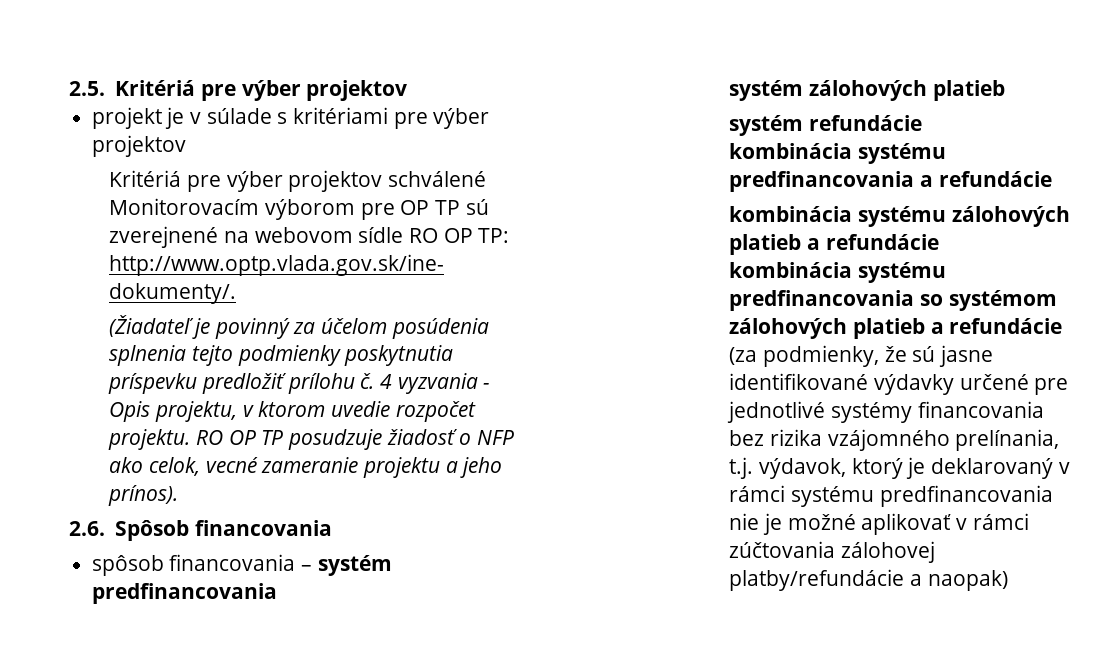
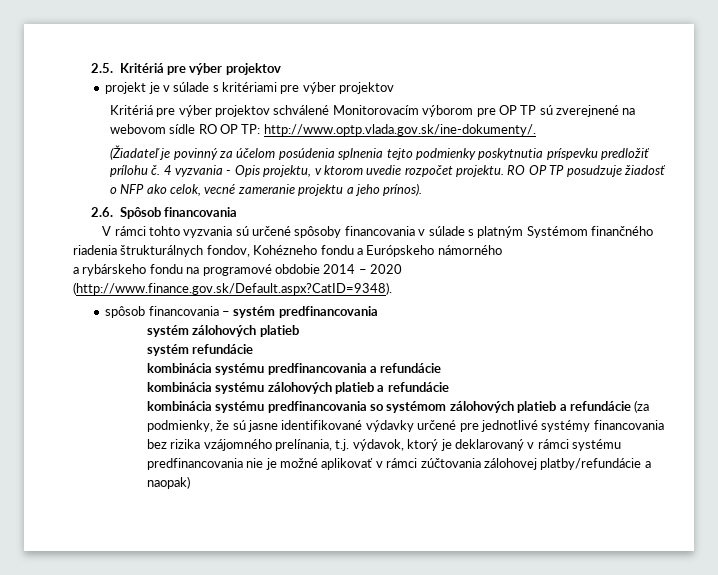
+ V rámci tohto vyzvania sú určené spôsoby financovania v súlade s platným Systémom finančného riadenia štrukturálnych fondov, Kohézneho fondu a Európskeho námorného
+ a rybárskeho fondu na programové obdobie 2014 – 2020 (http://www.finance.gov.sk/Default.aspx?CatID=9348).

